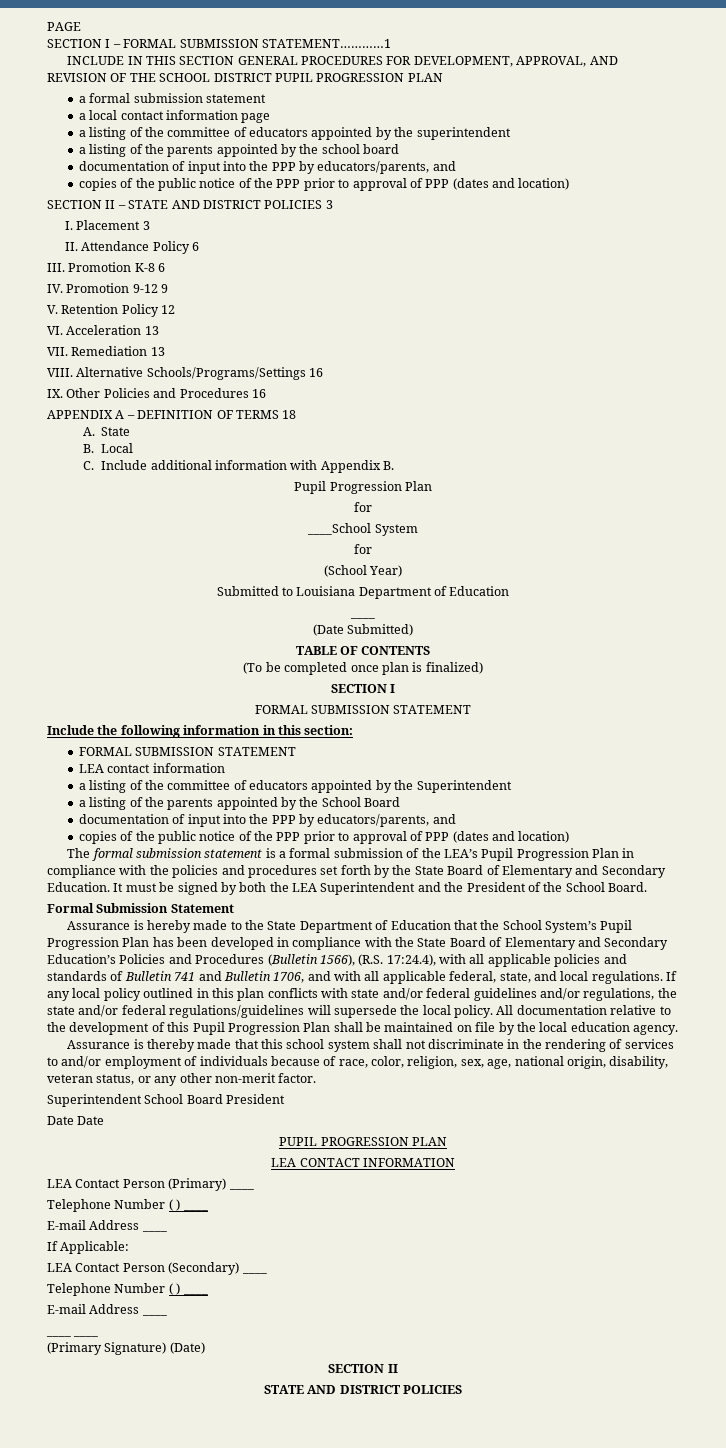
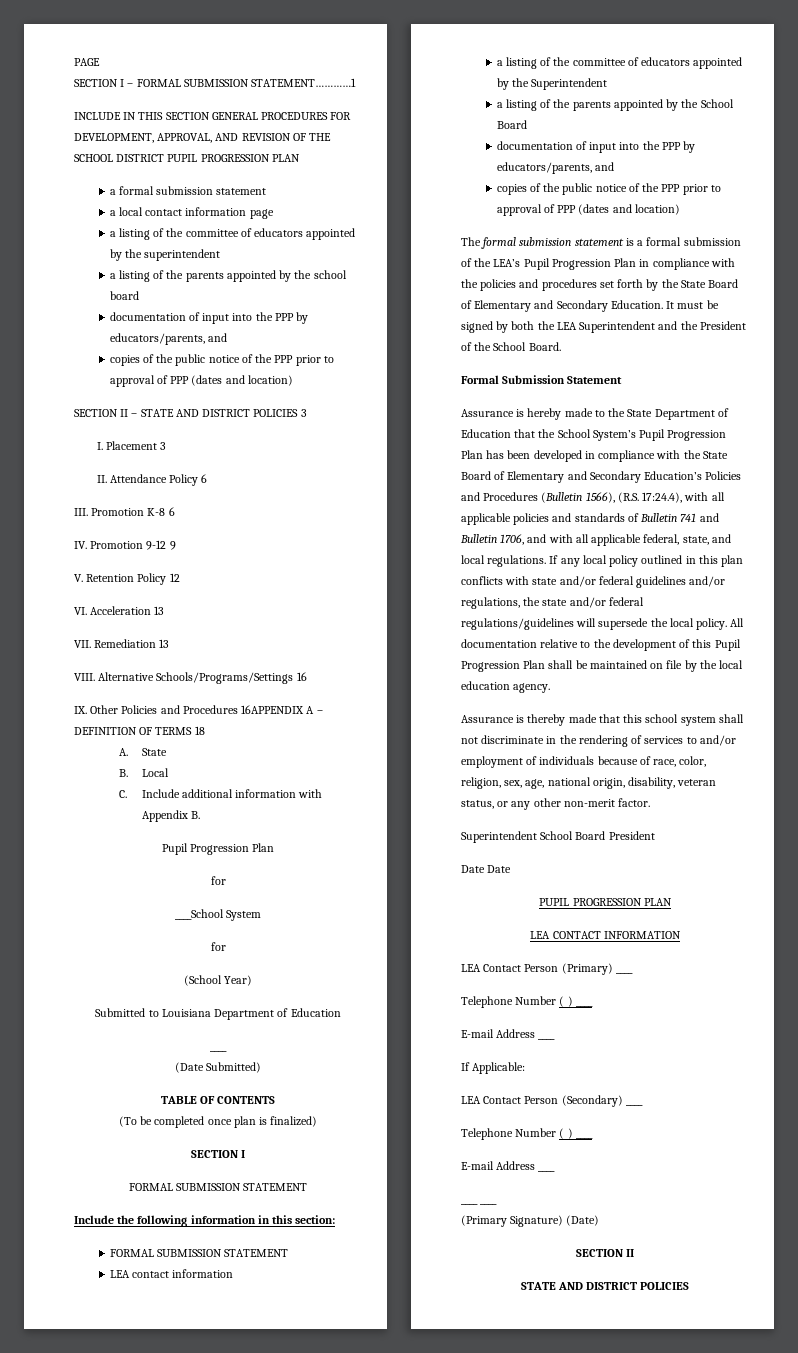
- IX. Other Policies and Procedures 16
- APPENDIX A – DEFINITION OF TERMS 18
+ IX. Other Policies and Procedures 16APPENDIX A – DEFINITION OF TERMS 18

